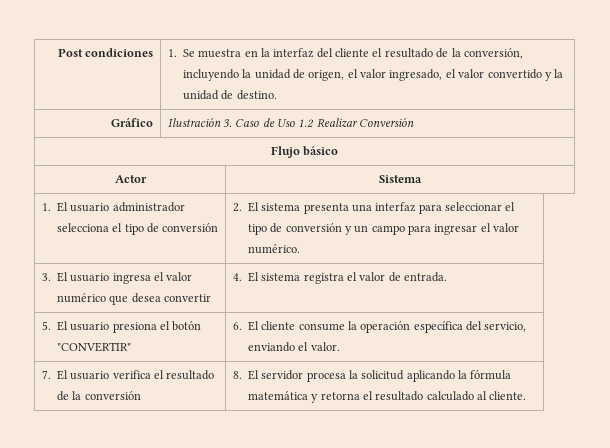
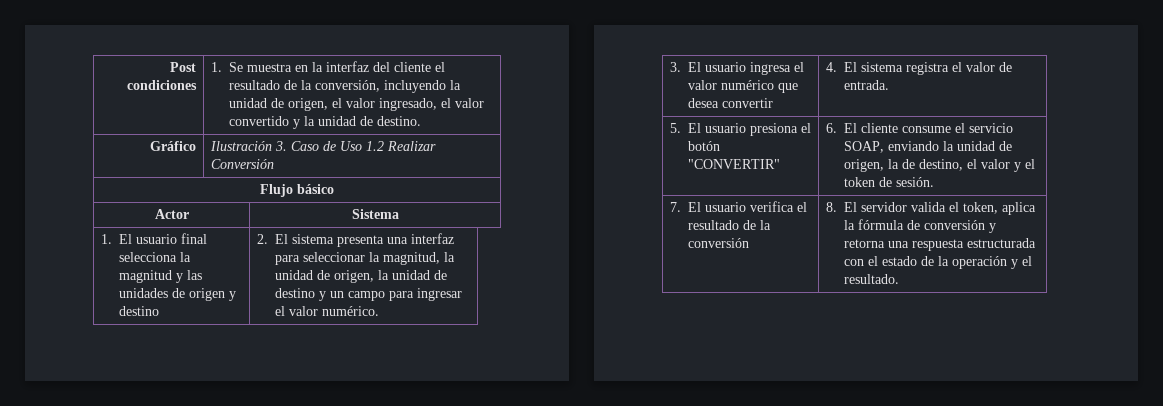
- 1. El usuario administrador selecciona el tipo de conversión | 2. El sistema presenta una interfaz para seleccionar el tipo de conversión y un campo para ingresar el valor numérico.
+ 1. El usuario final selecciona la magnitud y las unidades de origen y destino | 2. El sistema presenta una interfaz para seleccionar la magnitud, la unidad de origen, la unidad de destino y un campo para ingresar el valor numérico.
- 5. El usuario presiona el botón "CONVERTIR" | 6. El cliente consume la operación específica del servicio, enviando el valor.
+ 5. El usuario presiona el botón "CONVERTIR" | 6. El cliente consume el servicio SOAP, enviando la unidad de origen, la de destino, el valor y el token de sesión.
- 7. El usuario verifica el resultado de la conversión | 8. El servidor procesa la solicitud aplicando la fórmula matemática y retorna el resultado calculado al cliente.
+ 7. El usuario verifica el resultado de la conversión | 8. El servidor valida el token, aplica la fórmula de conversión y retorna una respuesta estructurada con el estado de la operación y el resultado.

